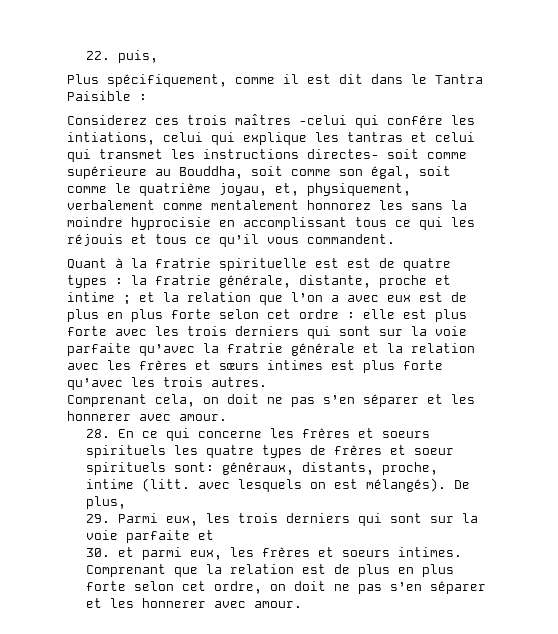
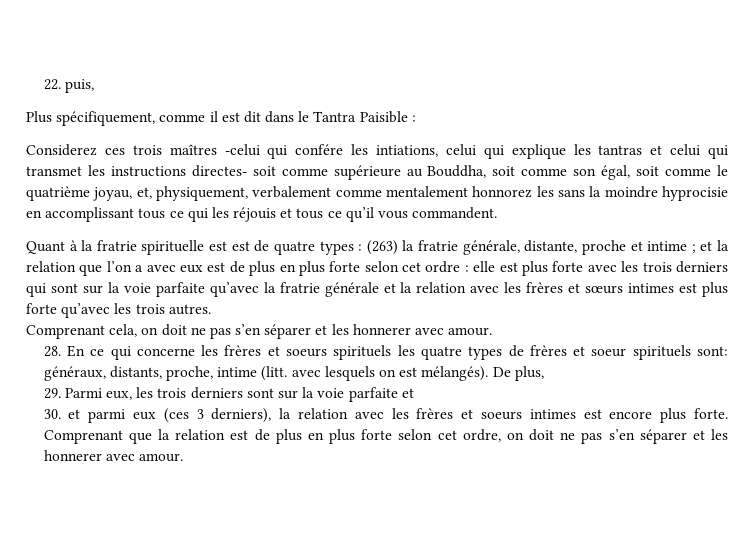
- la fratrie générale, distante, proche et intime ;
+ (263) la fratrie générale, distante, proche et intime ;
- 29. Parmi eux, les trois derniers qui sont sur la voie parfaite et
+ 29. Parmi eux, les trois derniers sont sur la voie parfaite et
- 30. et parmi eux, les frères et soeurs intimes.
+ 30. et parmi eux (ces 3 derniers), la relation avec les frères et soeurs intimes est encore plus forte.

